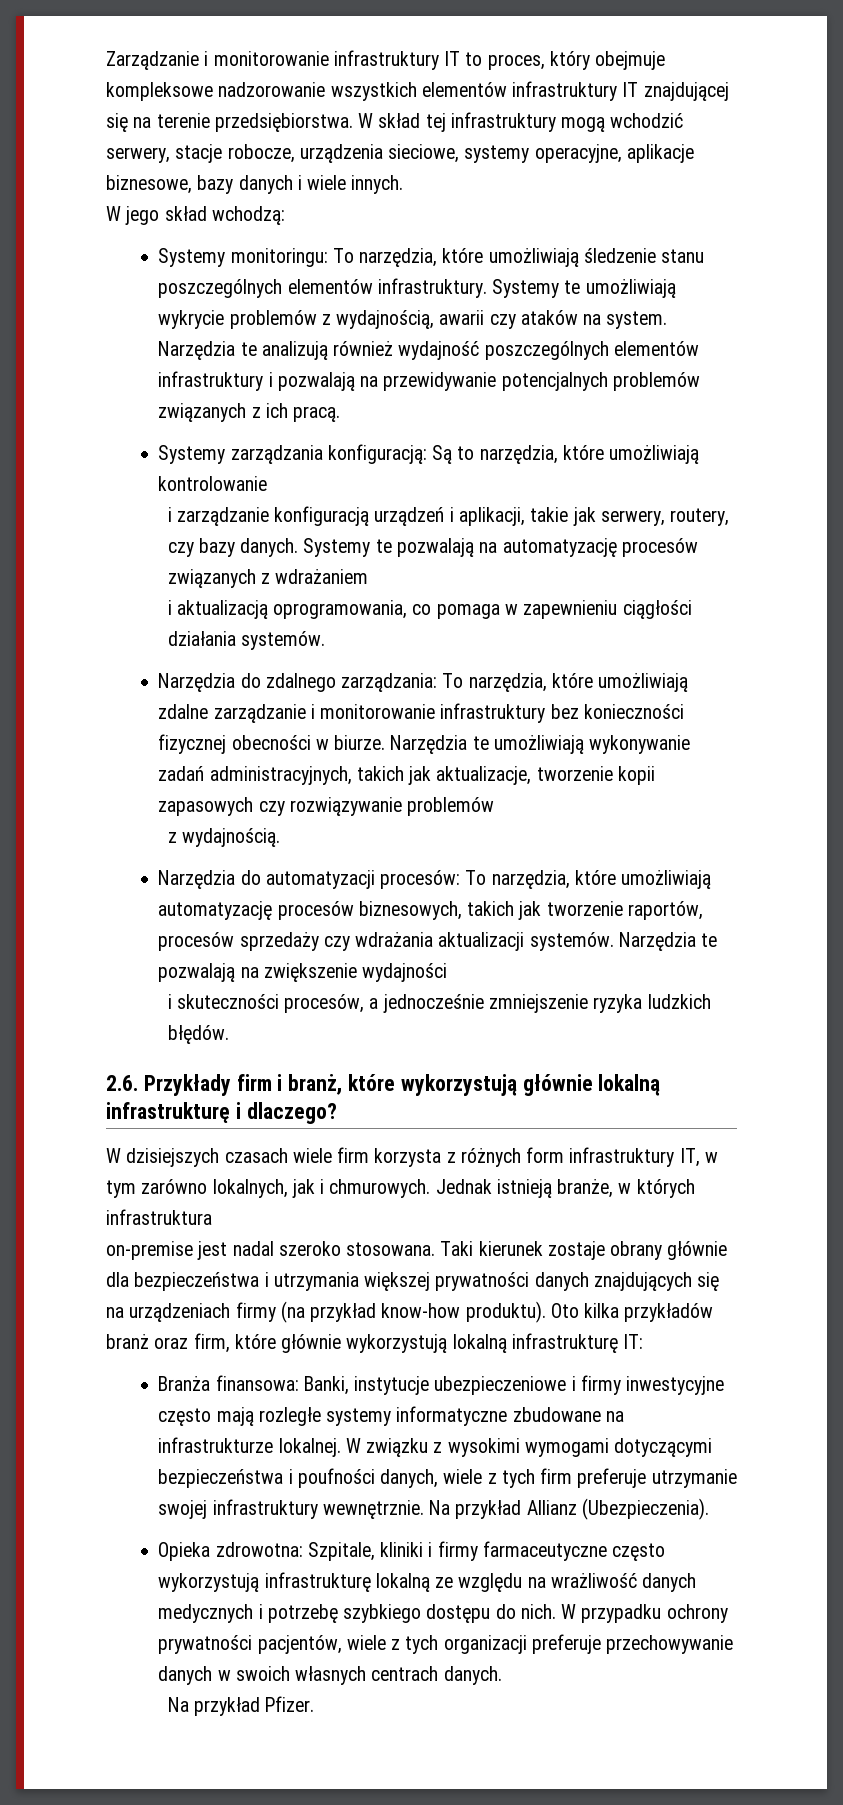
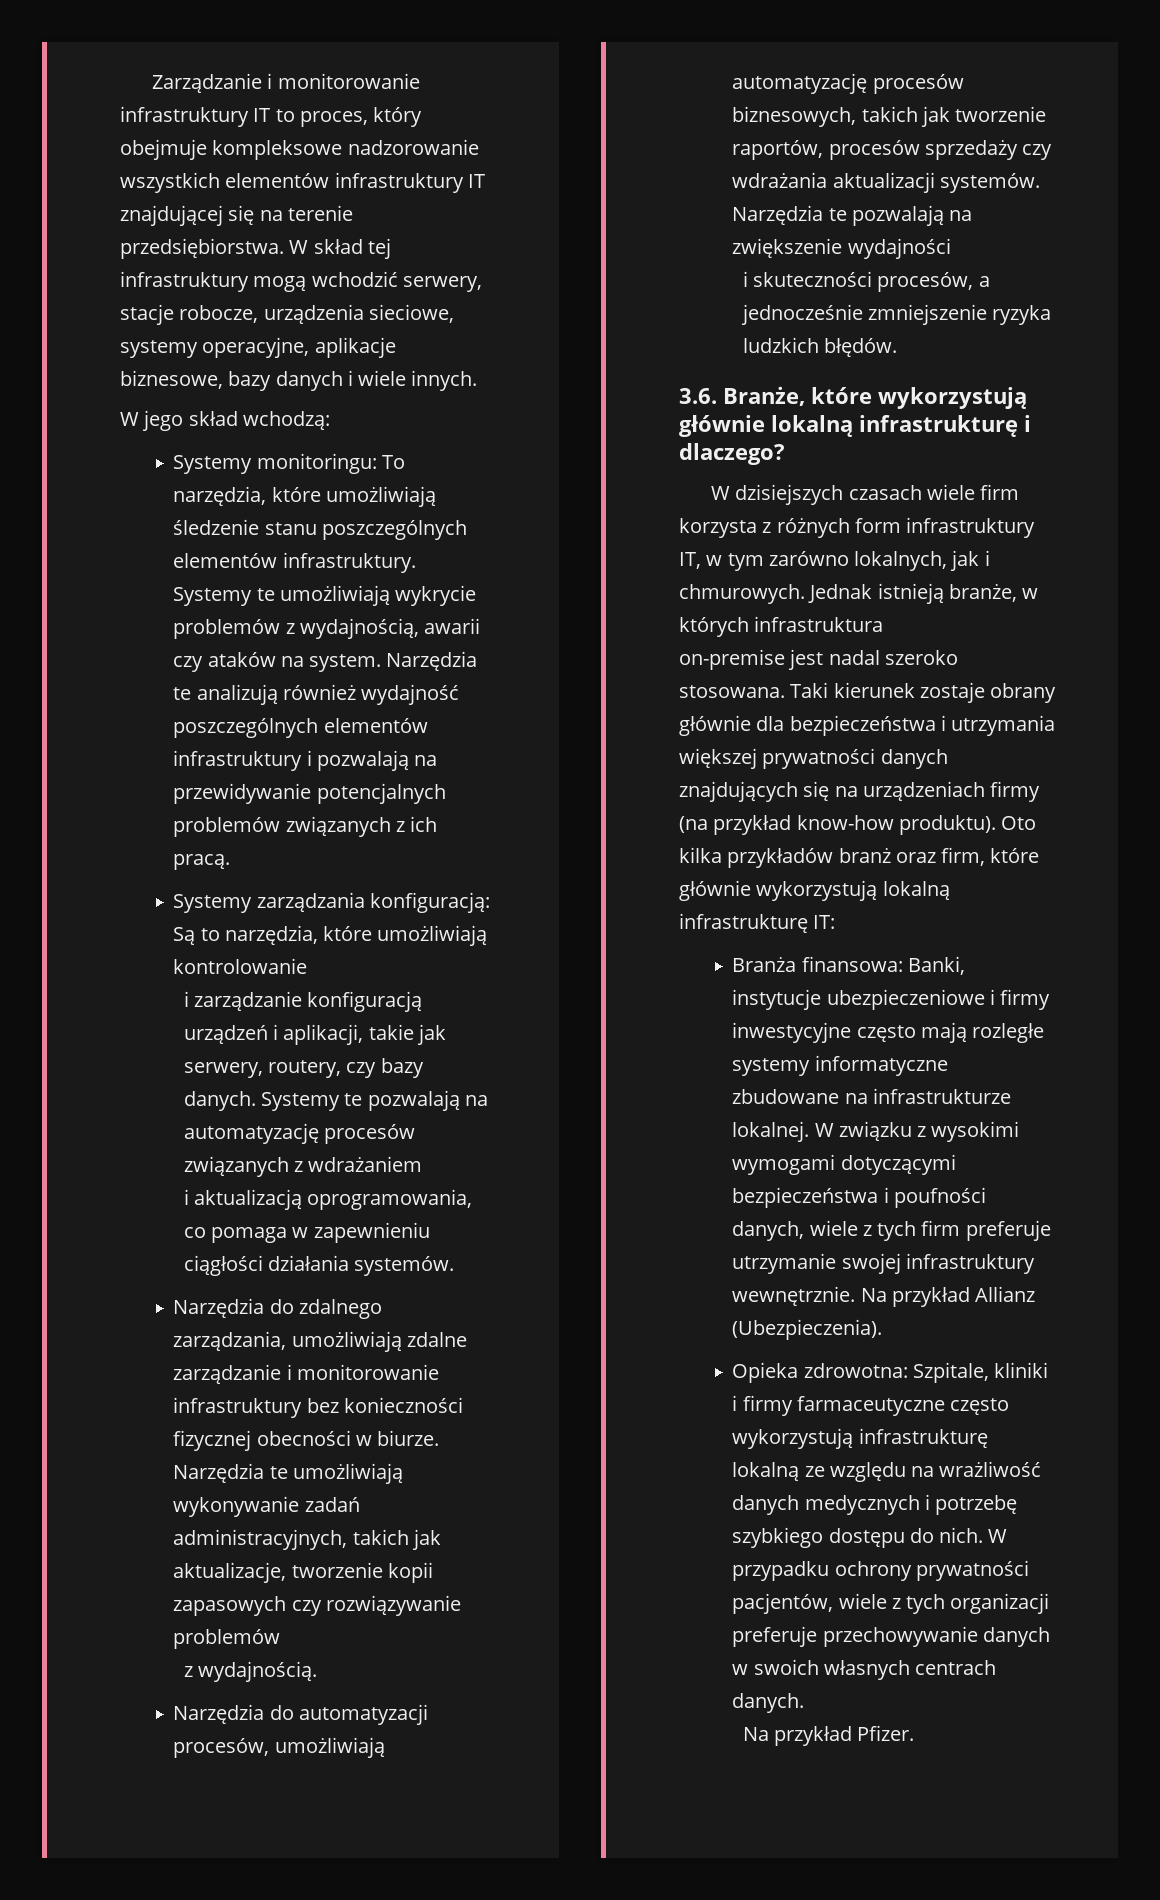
- Narzędzia do zdalnego zarządzania: To narzędzia, które umożliwiają zdalne zarządzanie i monitorowanie infrastruktury bez konieczności fizycznej obecności w biurze.
+ Narzędzia do zdalnego zarządzania, umożliwiają zdalne zarządzanie i monitorowanie infrastruktury bez konieczności fizycznej obecności w biurze.
- Narzędzia do automatyzacji procesów: To narzędzia, które umożliwiają automatyzację procesów biznesowych, takich jak tworzenie raportów, procesów sprzedaży czy wdrażania aktualizacji systemów.
+ Narzędzia do automatyzacji procesów, umożliwiają automatyzację procesów biznesowych, takich jak tworzenie raportów, procesów sprzedaży czy wdrażania aktualizacji systemów.
- 2.6. Przykłady firm i branż, które wykorzystują głównie lokalną infrastrukturę i dlaczego?
+ 3.6. Branże, które wykorzystują głównie lokalną infrastrukturę i dlaczego?

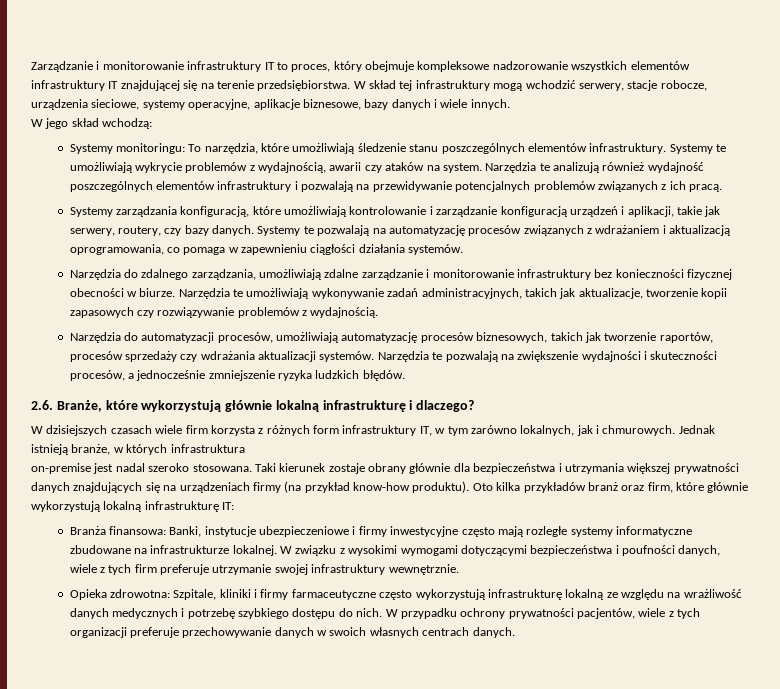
- Systemy zarządzania konfiguracją: Są to narzędzia, które umożliwiają kontrolowanie
- i zarządzanie konfiguracją urządzeń i aplikacji, takie jak serwery, routery, czy bazy danych.
+ Systemy zarządzania konfiguracją, które umożliwiają kontrolowanie i zarządzanie konfiguracją urządzeń i aplikacji, takie jak serwery, routery, czy bazy danych.
- Systemy te pozwalają na automatyzację procesów związanych z wdrażaniem
- i aktualizacją oprogramowania, co pomaga w zapewnieniu ciągłości działania systemów.
+ Systemy te pozwalają na automatyzację procesów związanych z wdrażaniem i aktualizacją oprogramowania, co pomaga w zapewnieniu ciągłości działania systemów.
- Narzędzia te umożliwiają wykonywanie zadań administracyjnych, takich jak aktualizacje, tworzenie kopii zapasowych czy rozwiązywanie problemów
- z wydajnością.
+ Narzędzia te umożliwiają wykonywanie zadań administracyjnych, takich jak aktualizacje, tworzenie kopii zapasowych czy rozwiązywanie problemów z wydajnością.
- Narzędzia te pozwalają na zwiększenie wydajności
- i skuteczności procesów, a jednocześnie zmniejszenie ryzyka ludzkich błędów.
+ Narzędzia te pozwalają na zwiększenie wydajności i skuteczności procesów, a jednocześnie zmniejszenie ryzyka ludzkich błędów.
- 3.6. Branże, które wykorzystują głównie lokalną infrastrukturę i dlaczego?
+ 2.6. Branże, które wykorzystują głównie lokalną infrastrukturę i dlaczego?
- Na przykład Allianz (Ubezpieczenia).
- Na przykład Pfizer.

